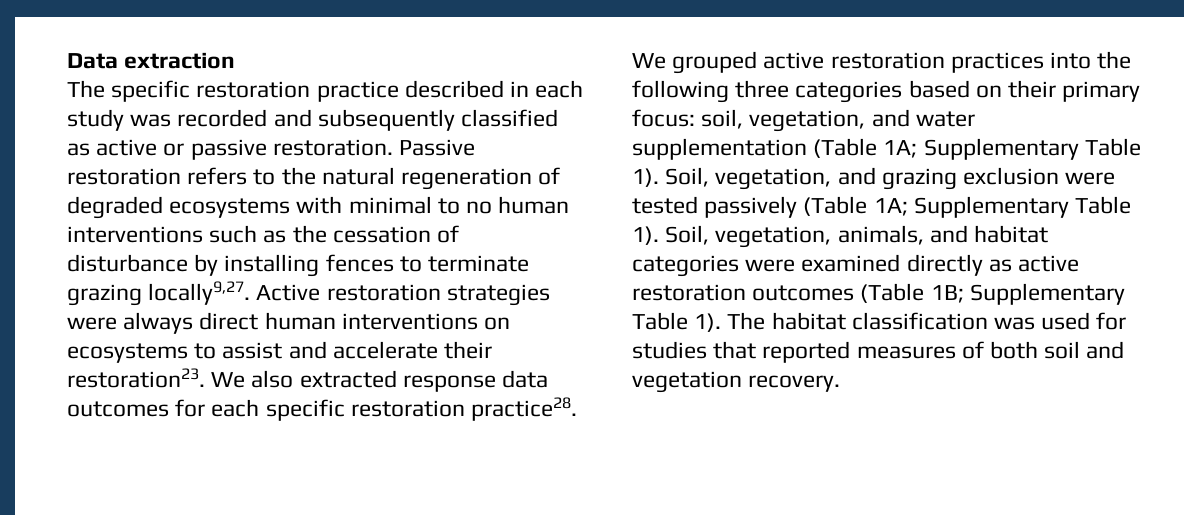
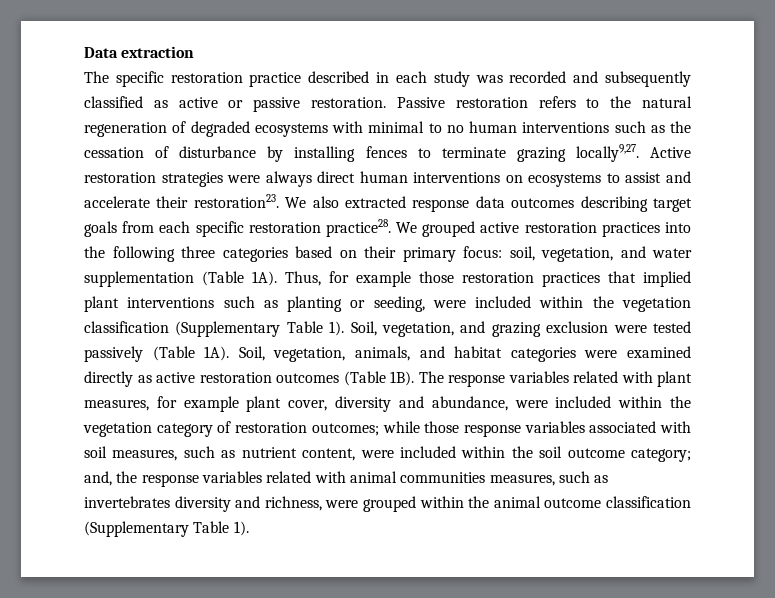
- We also extracted response data outcomes for each specific restoration practice28.
+ We also extracted response data outcomes describing target goals from each specific restoration practice28.
- We grouped active restoration practices into the following three categories based on their primary focus: soil, vegetation, and water supplementation (Table 1A; Supplementary Table 1).
+ We grouped active restoration practices into the following three categories based on their primary focus: soil, vegetation, and water supplementation (Table 1A). Thus, for example those restoration practices that implied plant interventions such as planting or seeding, were included within the vegetation classification (Supplementary Table 1).
- Soil, vegetation, and grazing exclusion were tested passively (Table 1A; Supplementary Table 1).
+ Soil, vegetation, and grazing exclusion were tested passively (Table 1A).
- Soil, vegetation, animals, and habitat categories were examined directly as active restoration outcomes (Table 1B; Supplementary Table 1). The habitat classification was used for studies that reported measures of both soil and vegetation recovery.
+ Soil, vegetation, animals, and habitat categories were examined directly as active restoration outcomes (Table 1B). The response variables related with plant measures, for example plant cover, diversity and abundance, were included within the vegetation category of restoration outcomes; while those response variables associated with soil measures, such as nutrient content, were included within the soil outcome category; and, the response variables related with animal communities measures, such as invertebrates diversity and richness, were grouped within the animal outcome classification (Supplementary Table 1).

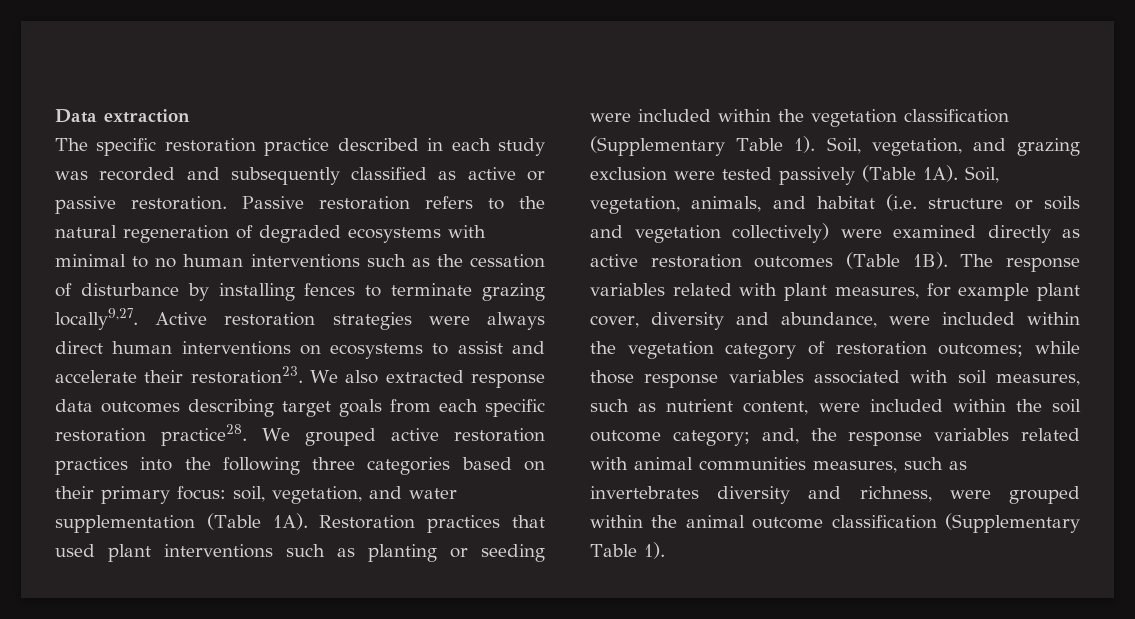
- Thus, for example those restoration practices that implied plant interventions such as planting or seeding, were included within the vegetation classification (Supplementary Table 1).
+ Restoration practices that used plant interventions such as planting or seeding were included within the vegetation classification (Supplementary Table 1).
- Soil, vegetation, animals, and habitat categories were examined directly as active restoration outcomes (Table 1B).
+ Soil, vegetation, animals, and habitat (i.e. structure or soils and vegetation collectively) were examined directly as active restoration outcomes (Table 1B).

